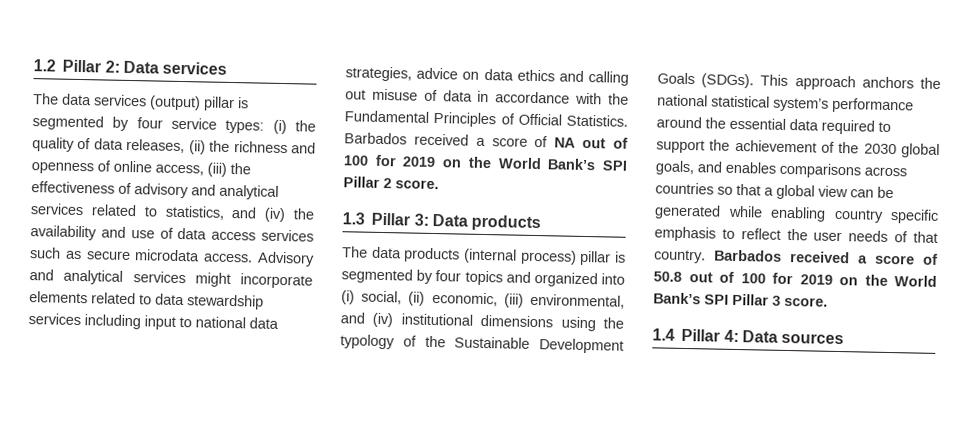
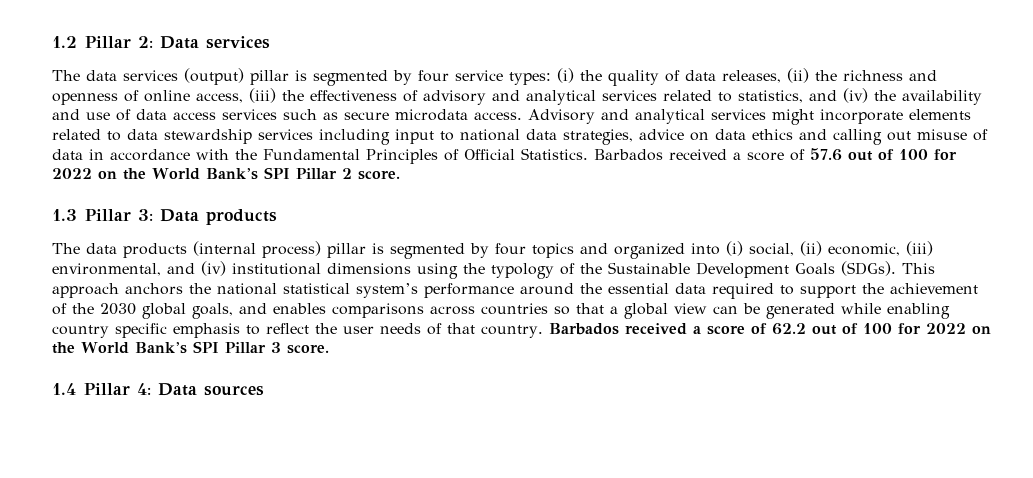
- Barbados received a score of NA out of 100 for 2019 on the World Bank’s SPI Pillar 2 score.
+ Barbados received a score of 57.6 out of 100 for 2022 on the World Bank’s SPI Pillar 2 score.
- Barbados received a score of 50.8 out of 100 for 2019 on the World Bank’s SPI Pillar 3 score.
+ Barbados received a score of 62.2 out of 100 for 2022 on the World Bank’s SPI Pillar 3 score.

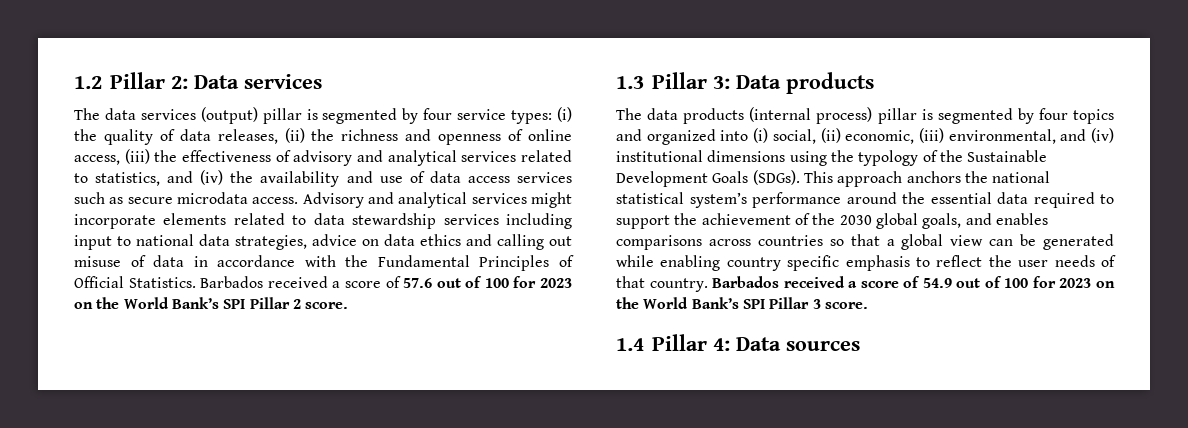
- Barbados received a score of 57.6 out of 100 for 2022 on the World Bank’s SPI Pillar 2 score.
+ Barbados received a score of 57.6 out of 100 for 2023 on the World Bank’s SPI Pillar 2 score.
- Barbados received a score of 62.2 out of 100 for 2022 on the World Bank’s SPI Pillar 3 score.
+ Barbados received a score of 54.9 out of 100 for 2023 on the World Bank’s SPI Pillar 3 score.

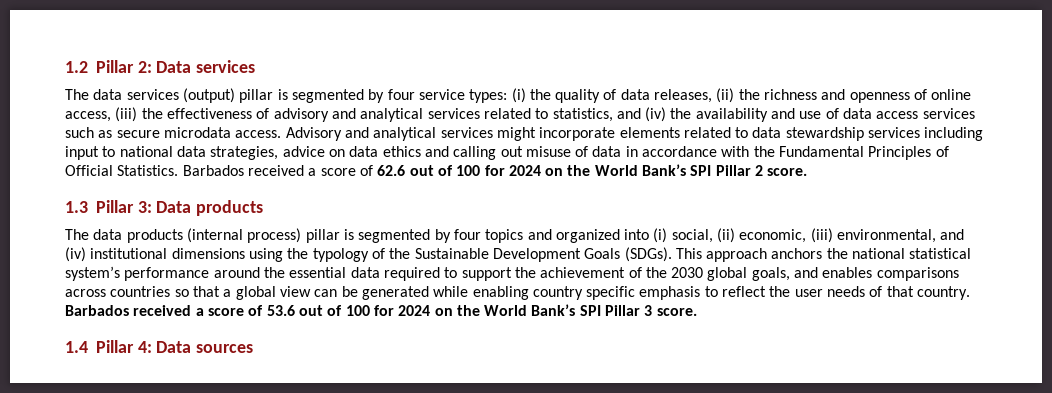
- Barbados received a score of 57.6 out of 100 for 2023 on the World Bank’s SPI Pillar 2 score.
+ Barbados received a score of 62.6 out of 100 for 2024 on the World Bank’s SPI Pillar 2 score.
- Barbados received a score of 54.9 out of 100 for 2023 on the World Bank’s SPI Pillar 3 score.
+ Barbados received a score of 53.6 out of 100 for 2024 on the World Bank’s SPI Pillar 3 score.

